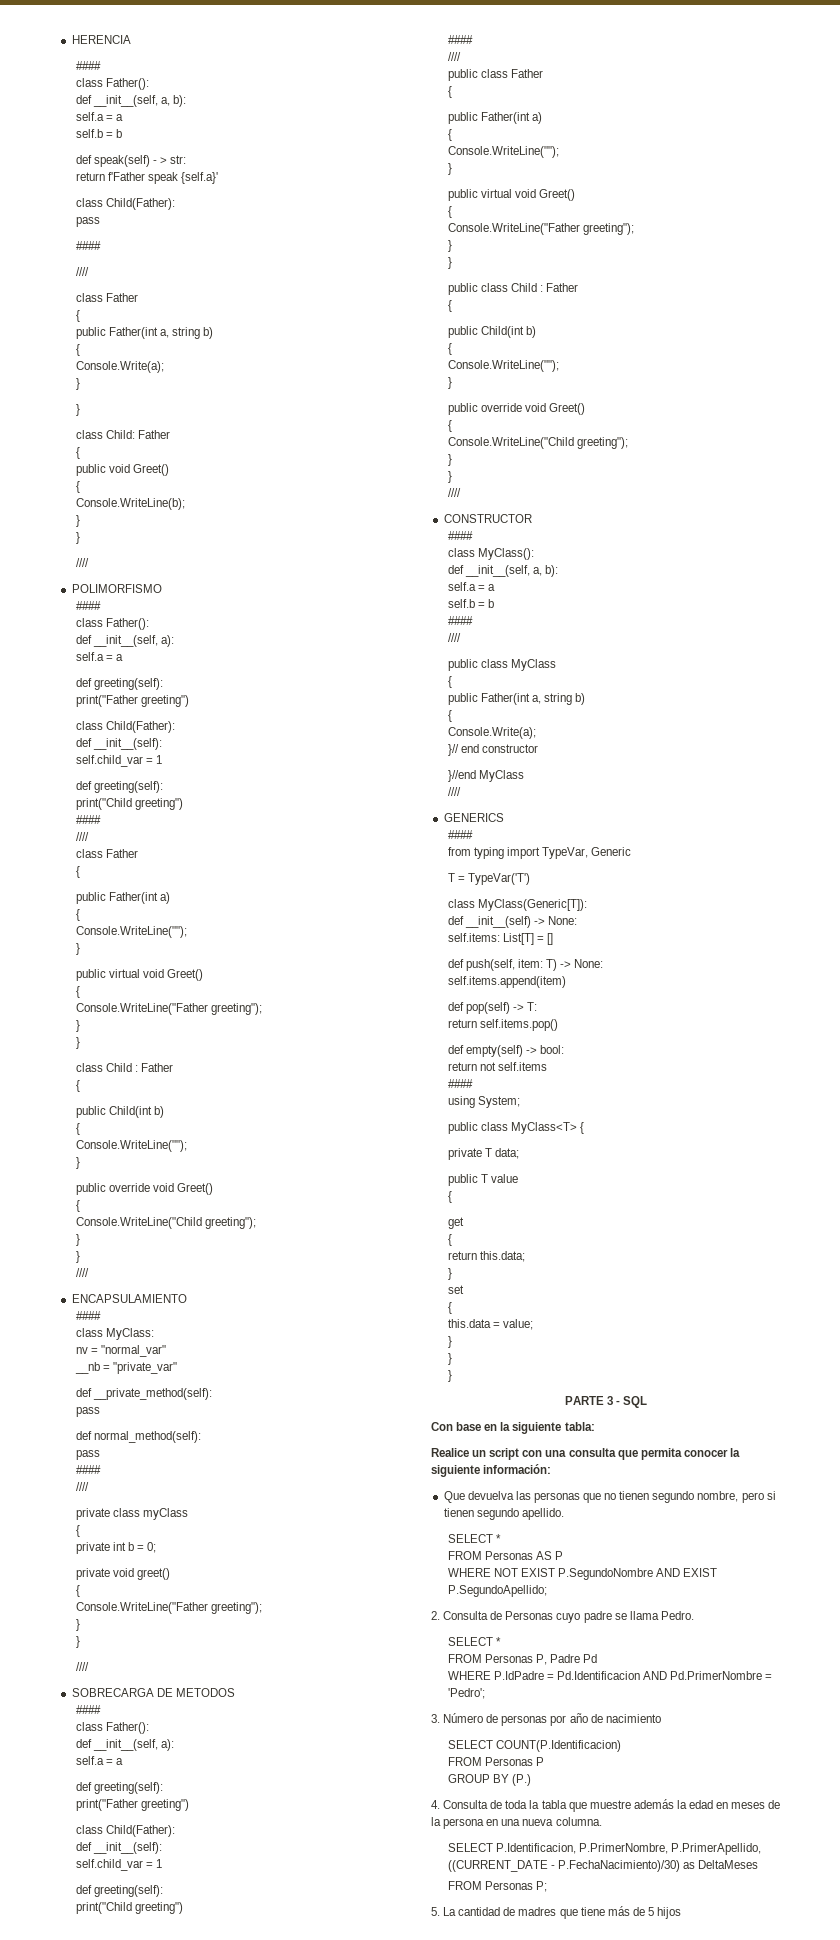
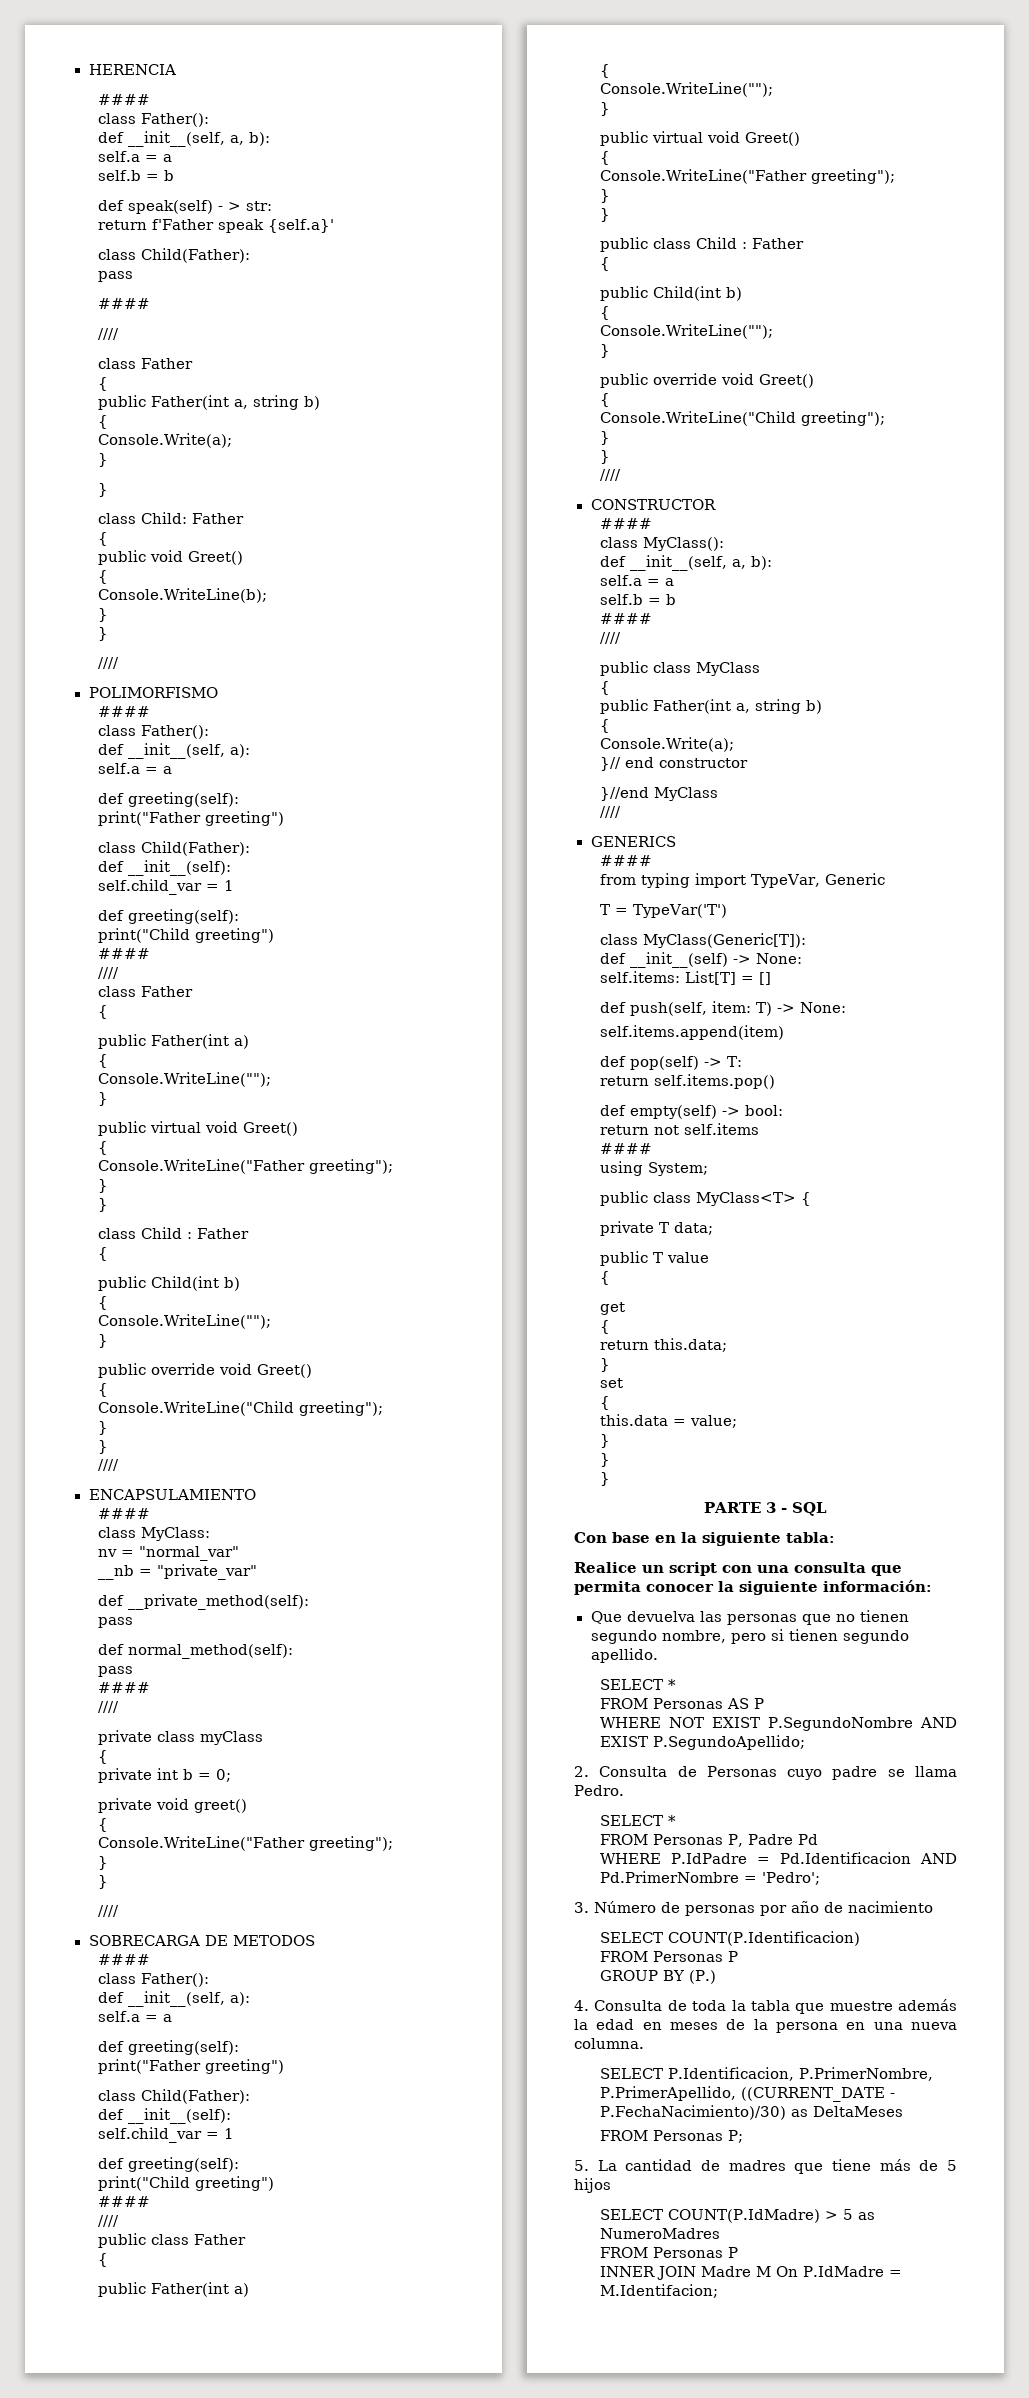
+ SELECT COUNT(P.IdMadre) > 5 as NumeroMadres
+ FROM Personas P
+ INNER JOIN Madre M On P.IdMadre = M.Identifacion;

